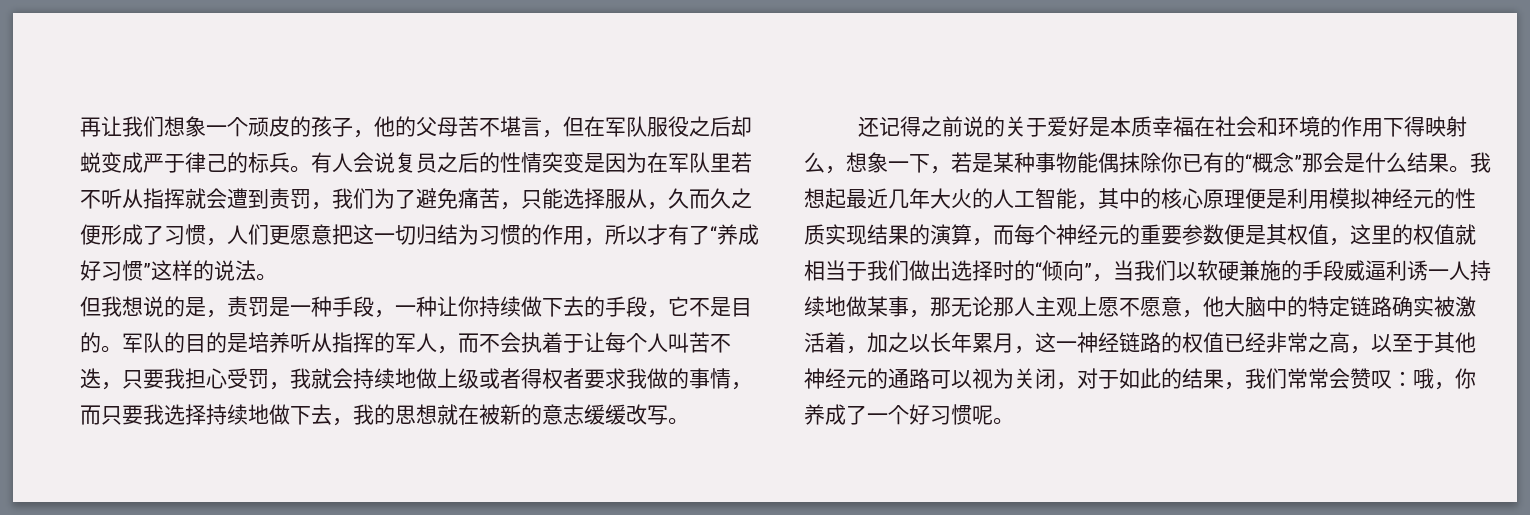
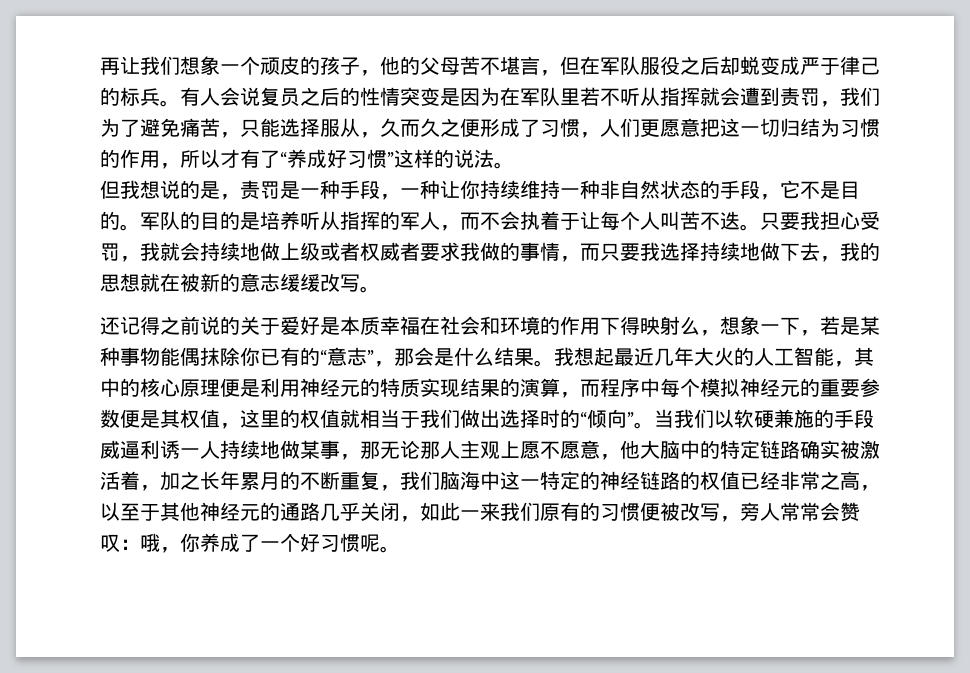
- 但我想说的是，责罚是一种手段，一种让你持续做下去的手段，它不是目的。
+ 但我想说的是，责罚是一种手段，一种让你持续维持一种非自然状态的手段，它不是目的。
- 军队的目的是培养听从指挥的军人，而不会执着于让每个人叫苦不迭，只要我担心受罚，我就会持续地做上级或者得权者要求我做的事情，而只要我选择持续地做下去，我的思想就在被新的意志缓缓改写。
+ 军队的目的是培养听从指挥的军人，而不会执着于让每个人叫苦不迭。只要我担心受罚，我就会持续地做上级或者权威者要求我做的事情，而只要我选择持续地做下去，我的思想就在被新的意志缓缓改写。
- 还记得之前说的关于爱好是本质幸福在社会和环境的作用下得映射么，想象一下，若是某种事物能偶抹除你已有的“概念”那会是什么结果。
+ 还记得之前说的关于爱好是本质幸福在社会和环境的作用下得映射么，想象一下，若是某种事物能偶抹除你已有的“意志”，那会是什么结果。
- 我想起最近几年大火的人工智能，其中的核心原理便是利用模拟神经元的性质实现结果的演算，而每个神经元的重要参数便是其权值，这里的权值就相当于我们做出选择时的“倾向”，当我们以软硬兼施的手段威逼利诱一人持续地做某事，那无论那人主观上愿不愿意，他大脑中的特定链路确实被激活着，加之以长年累月，这一神经链路的权值已经非常之高，以至于其他神经元的通路可以视为关闭，对于如此的结果，我们常常会赞叹：
+ 我想起最近几年大火的人工智能，其中的核心原理便是利用神经元的特质实现结果的演算，而程序中每个模拟神经元的重要参数便是其权值，这里的权值就相当于我们做出选择时的“倾向”。当我们以软硬兼施的手段威逼利诱一人持续地做某事，那无论那人主观上愿不愿意，他大脑中的特定链路确实被激活着，加之长年累月的不断重复，我们脑海中这一特定的神经链路的权值已经非常之高，以至于其他神经元的通路几乎关闭，如此一来我们原有的习惯便被改写，旁人常常会赞叹：

